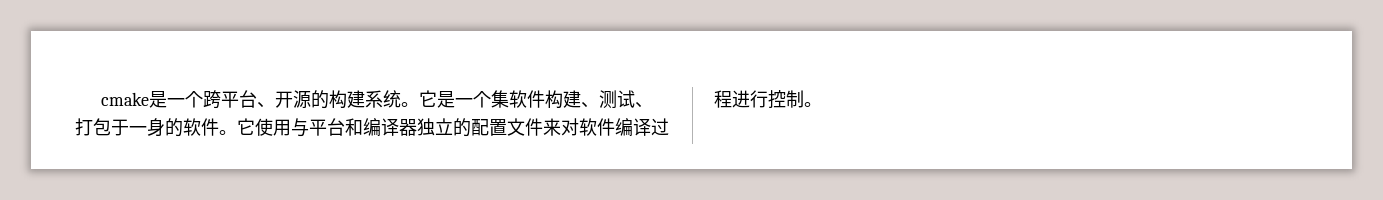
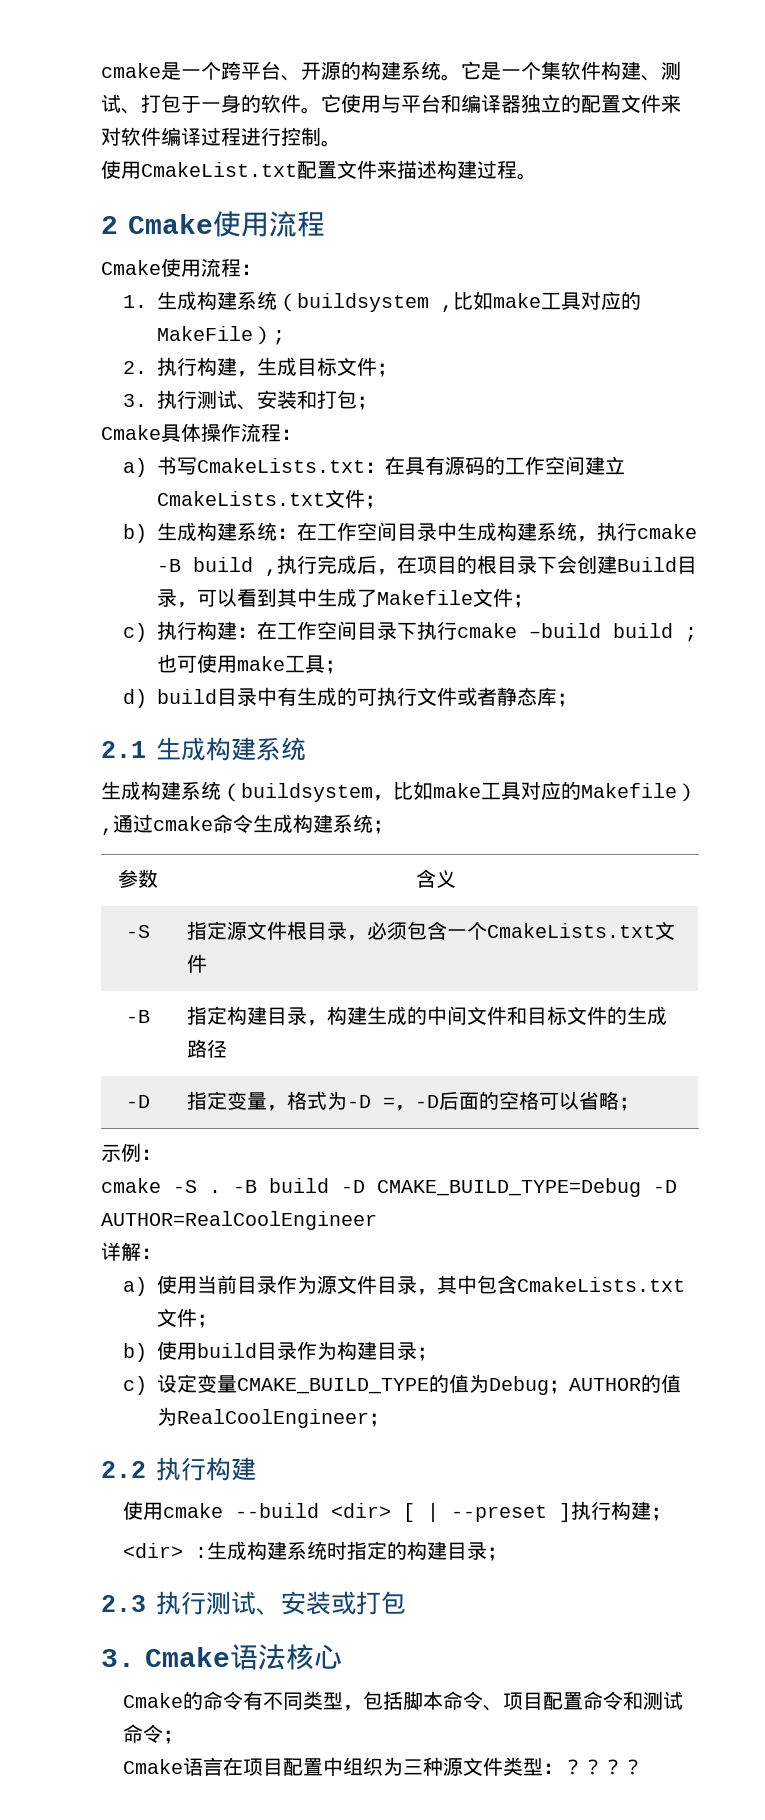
+ 使用CmakeList.txt配置文件来描述构建过程。
+ 2 Cmake使用流程
+ Cmake使用流程：
+ 1.生成构建系统（buildsystem ,比如make工具对应的MakeFile）;
+ 2.执行构建，生成目标文件；
+ 3.执行测试、安装和打包；
+ Cmake具体操作流程：
+ a)书写CmakeLists.txt：在具有源码的工作空间建立CmakeLists.txt文件；
+ b)生成构建系统：在工作空间目录中生成构建系统，执行cmake -B build ,执行完成后，在项目的根目录下会创建Build目录，可以看到其中生成了Makefile文件；
+ c)执行构建：在工作空间目录下执行cmake –build build ;也可使用make工具；
+ d) build目录中有生成的可执行文件或者静态库；
+ 2.1生成构建系统
+ 生成构建系统（buildsystem，比如make工具对应的Makefile）,通过cmake命令生成构建系统；
+ 参数 | 含义
+ -S | 指定源文件根目录，必须包含一个CmakeLists.txt文件
+ -B | 指定构建目录，构建生成的中间文件和目标文件的生成路径
+ -D | 指定变量，格式为-D =，-D后面的空格可以省略；
+ 示例：
+ cmake -S . -B build -D CMAKE_BUILD_TYPE=Debug -D AUTHOR=RealCoolEngineer
+ 详解：
+ a)使用当前目录作为源文件目录，其中包含CmakeLists.txt文件；
+ b)使用build目录作为构建目录；
+ c)设定变量CMAKE_BUILD_TYPE的值为Debug；AUTHOR的值为RealCoolEngineer；
+ 2.2执行构建
+ 使用cmake --build <dir> [ | --preset ]执行构建；
+ <dir> :生成构建系统时指定的构建目录；
+ 2.3执行测试、安装或打包
+ 3. Cmake语法核心
+ Cmake的命令有不同类型，包括脚本命令、项目配置命令和测试命令；
+ Cmake语言在项目配置中组织为三种源文件类型：？？？？

